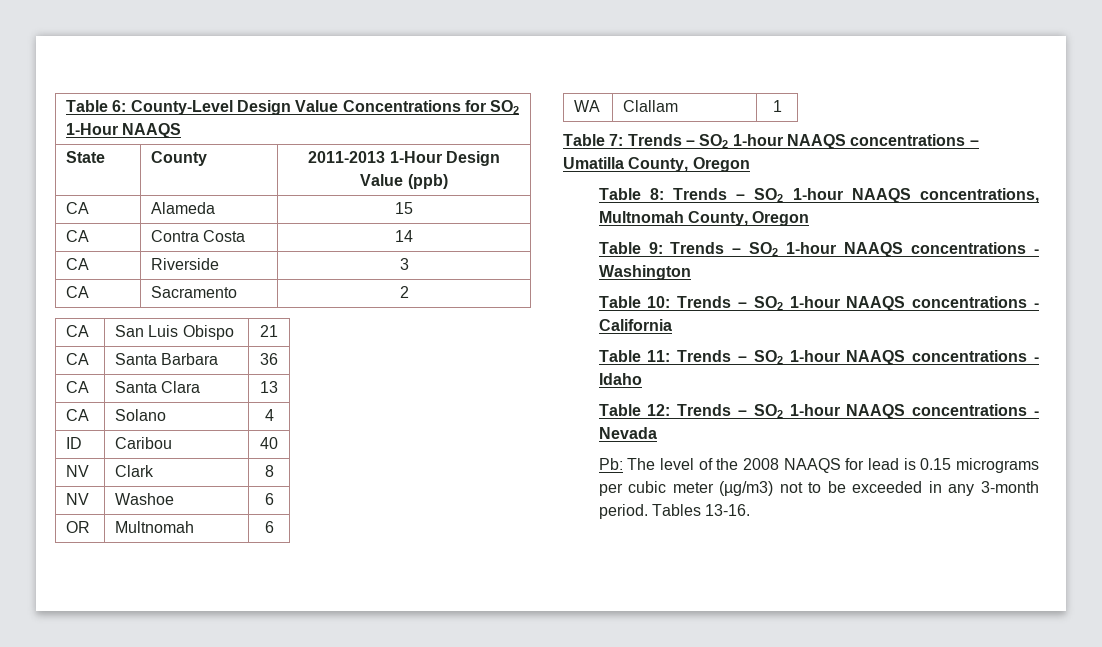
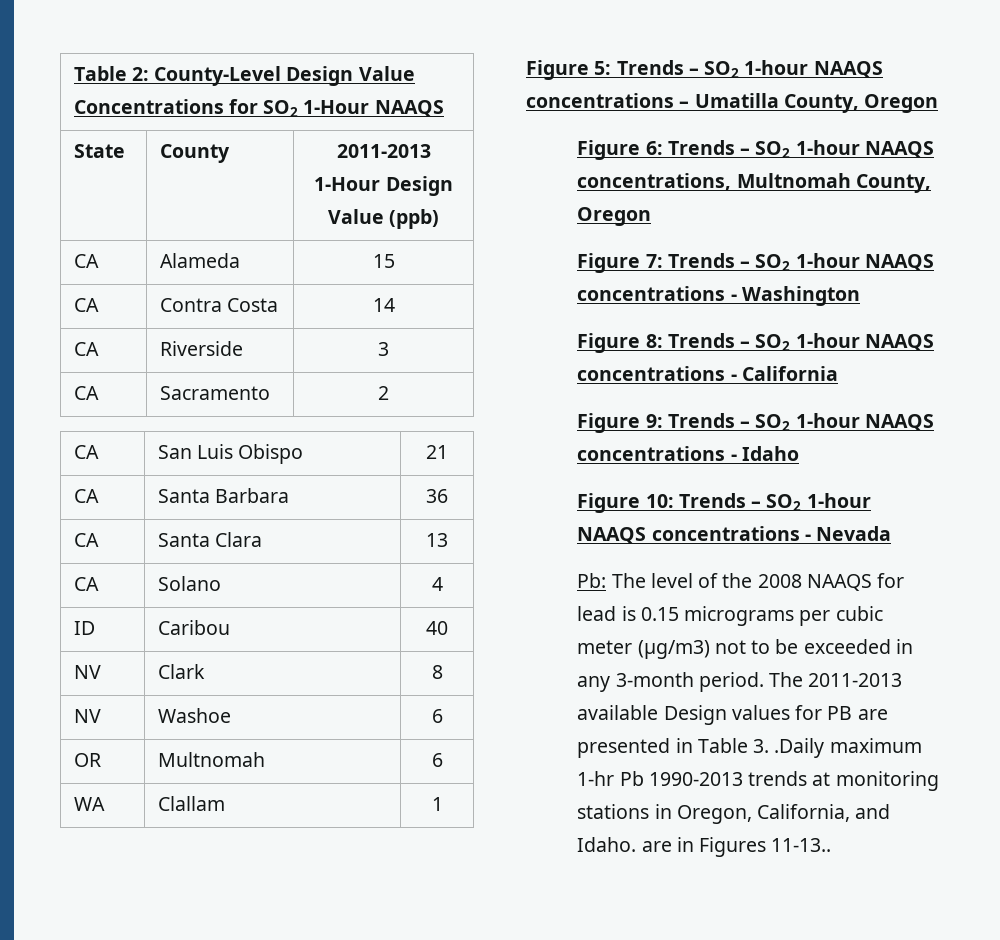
- Table 6: County-Level Design Value Concentrations for SO2 1-Hour NAAQS
+ Table 2: County-Level Design Value Concentrations for SO2 1-Hour NAAQS
- Table 7: Trends – SO2 1-hour NAAQS concentrations – Umatilla County, Oregon
+ Figure 5: Trends – SO2 1-hour NAAQS concentrations – Umatilla County, Oregon
- Table 8: Trends – SO2 1-hour NAAQS concentrations, Multnomah County, Oregon
+ Figure 6: Trends – SO2 1-hour NAAQS concentrations, Multnomah County, Oregon
- Table 9: Trends – SO2 1-hour NAAQS concentrations - Washington
+ Figure 7: Trends – SO2 1-hour NAAQS concentrations - Washington
- Table 10: Trends – SO2 1-hour NAAQS concentrations - California
+ Figure 8: Trends – SO2 1-hour NAAQS concentrations - California
- Table 11: Trends – SO2 1-hour NAAQS concentrations - Idaho
+ Figure 9: Trends – SO2 1-hour NAAQS concentrations - Idaho
- Table 12: Trends – SO2 1-hour NAAQS concentrations - Nevada
+ Figure 10: Trends – SO2 1-hour NAAQS concentrations - Nevada
- Tables 13-16.
+ The 2011-2013 available Design values for PB are presented in Table 3. .Daily maximum 1-hr Pb 1990-2013 trends at monitoring stations in Oregon, California, and Idaho. are in Figures 11-13..

